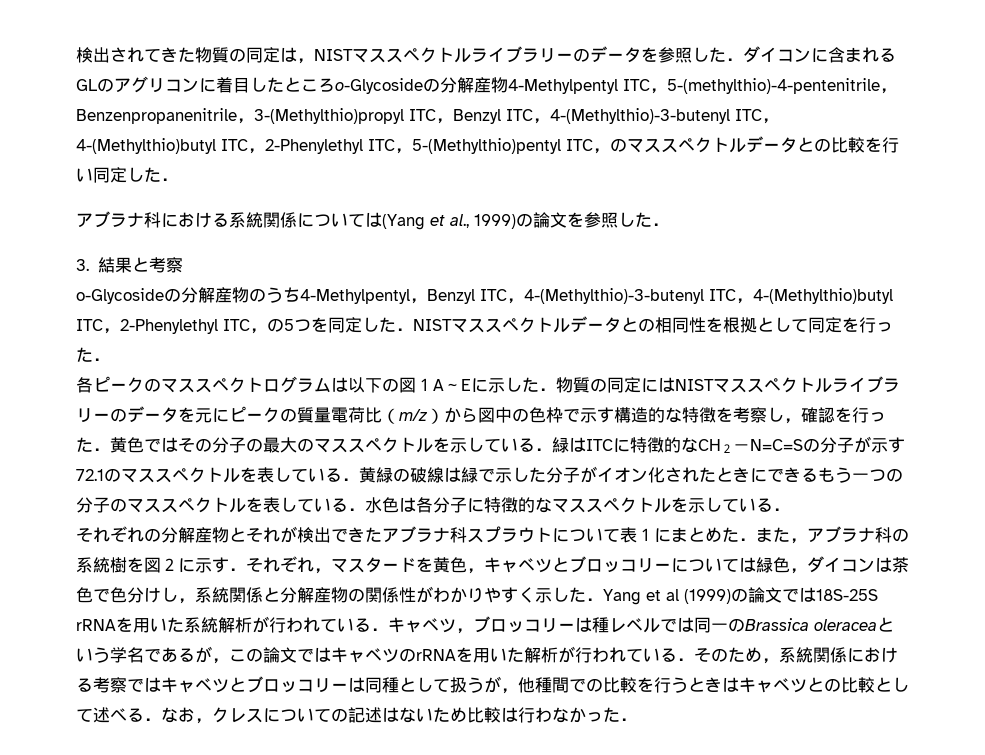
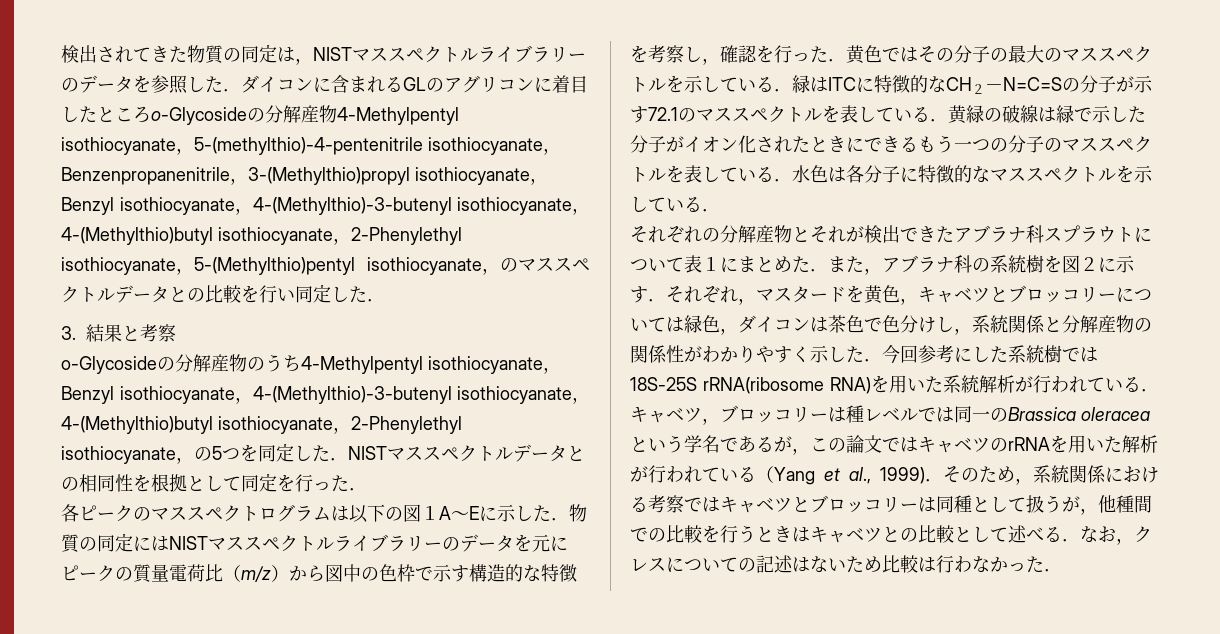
- 検出されてきた物質の同定は，NISTマススペクトルライブラリーのデータを参照した．ダイコンに含まれるGLのアグリコンに着目したところo-Glycosideの分解産物4-Methylpentyl ITC，5-(methylthio)-4-pentenitrile，Benzenpropanenitrile，3-(Methylthio)propyl ITC，Benzyl ITC，4-(Methylthio)-3-butenyl ITC，4-(Methylthio)butyl ITC，2-Phenylethyl ITC，5-(Methylthio)pentyl ITC，のマススペクトルデータとの比較を行い同定した．
+ 検出されてきた物質の同定は，NISTマススペクトルライブラリーのデータを参照した．ダイコンに含まれるGLのアグリコンに着目したところo-Glycosideの分解産物4-Methylpentyl isothiocyanate，5-(methylthio)-4-pentenitrile isothiocyanate，Benzenpropanenitrile，3-(Methylthio)propyl isothiocyanate，Benzyl isothiocyanate，4-(Methylthio)-3-butenyl isothiocyanate，4-(Methylthio)butyl isothiocyanate，2-Phenylethyl isothiocyanate，5-(Methylthio)pentyl isothiocyanate，のマススペクトルデータとの比較を行い同定した．
- アブラナ科における系統関係については(Yang et al., 1999)の論文を参照した．
- o-Glycosideの分解産物のうち4-Methylpentyl，Benzyl ITC，4-(Methylthio)-3-butenyl ITC，4-(Methylthio)butyl ITC，2-Phenylethyl ITC，の5つを同定した．NISTマススペクトルデータとの相同性を根拠として同定を行った．
+ o-Glycosideの分解産物のうち4-Methylpentyl isothiocyanate，Benzyl isothiocyanate，4-(Methylthio)-3-butenyl isothiocyanate，4-(Methylthio)butyl isothiocyanate，2-Phenylethyl isothiocyanate，の5つを同定した．NISTマススペクトルデータとの相同性を根拠として同定を行った．
- それぞれの分解産物とそれが検出できたアブラナ科スプラウトについて表１にまとめた．また，アブラナ科の系統樹を図２に示す．それぞれ，マスタードを黄色，キャベツとブロッコリーについては緑色，ダイコンは茶色で色分けし，系統関係と分解産物の関係性がわかりやすく示した．Yang et al (1999)の論文では18S-25S rRNAを用いた系統解析が行われている．キャベツ，ブロッコリーは種レベルでは同一のBrassica oleraceaという学名であるが，この論文ではキャベツのrRNAを用いた解析が行われている．そのため，系統関係における考察ではキャベツとブロッコリーは同種として扱うが，他種間での比較を行うときはキャベツとの比較として述べる．なお，クレスについての記述はないため比較は行わなかった．
+ それぞれの分解産物とそれが検出できたアブラナ科スプラウトについて表１にまとめた．また，アブラナ科の系統樹を図２に示す．それぞれ，マスタードを黄色，キャベツとブロッコリーについては緑色，ダイコンは茶色で色分けし，系統関係と分解産物の関係性がわかりやすく示した．今回参考にした系統樹では18S-25S rRNA(ribosome RNA)を用いた系統解析が行われている．キャベツ，ブロッコリーは種レベルでは同一のBrassica oleraceaという学名であるが，この論文ではキャベツのrRNAを用いた解析が行われている（Yang et al., 1999)．そのため，系統関係における考察ではキャベツとブロッコリーは同種として扱うが，他種間での比較を行うときはキャベツとの比較として述べる．なお，クレスについての記述はないため比較は行わなかった．

